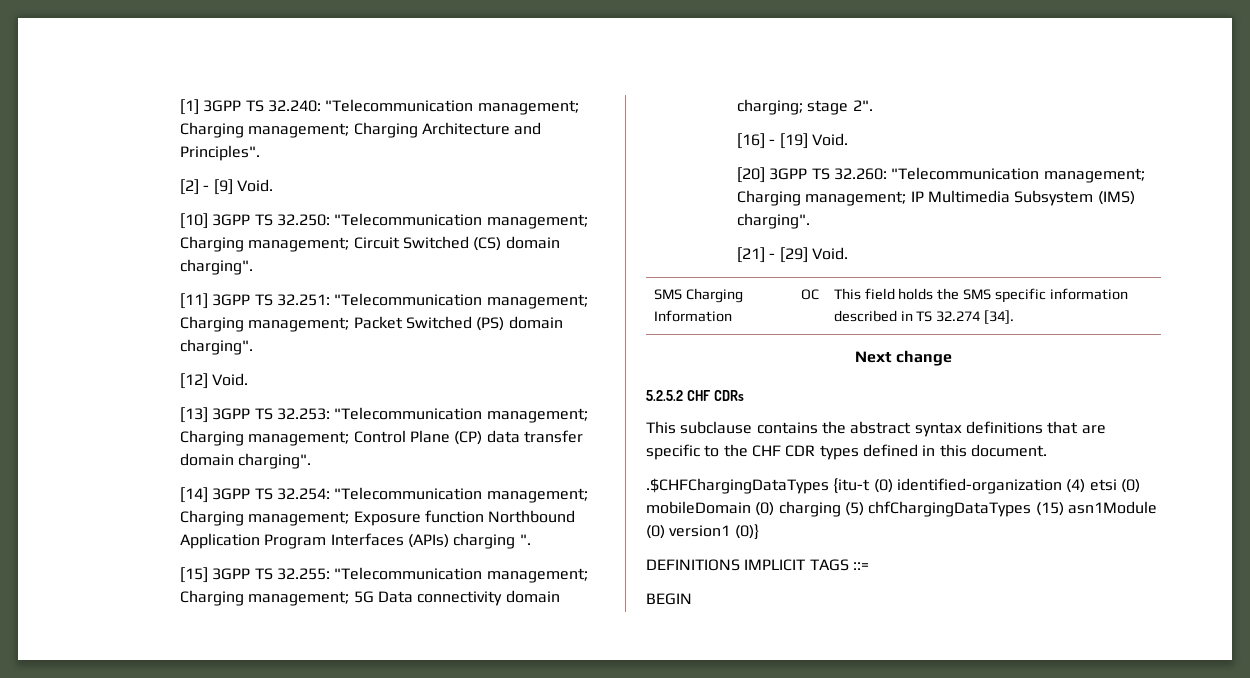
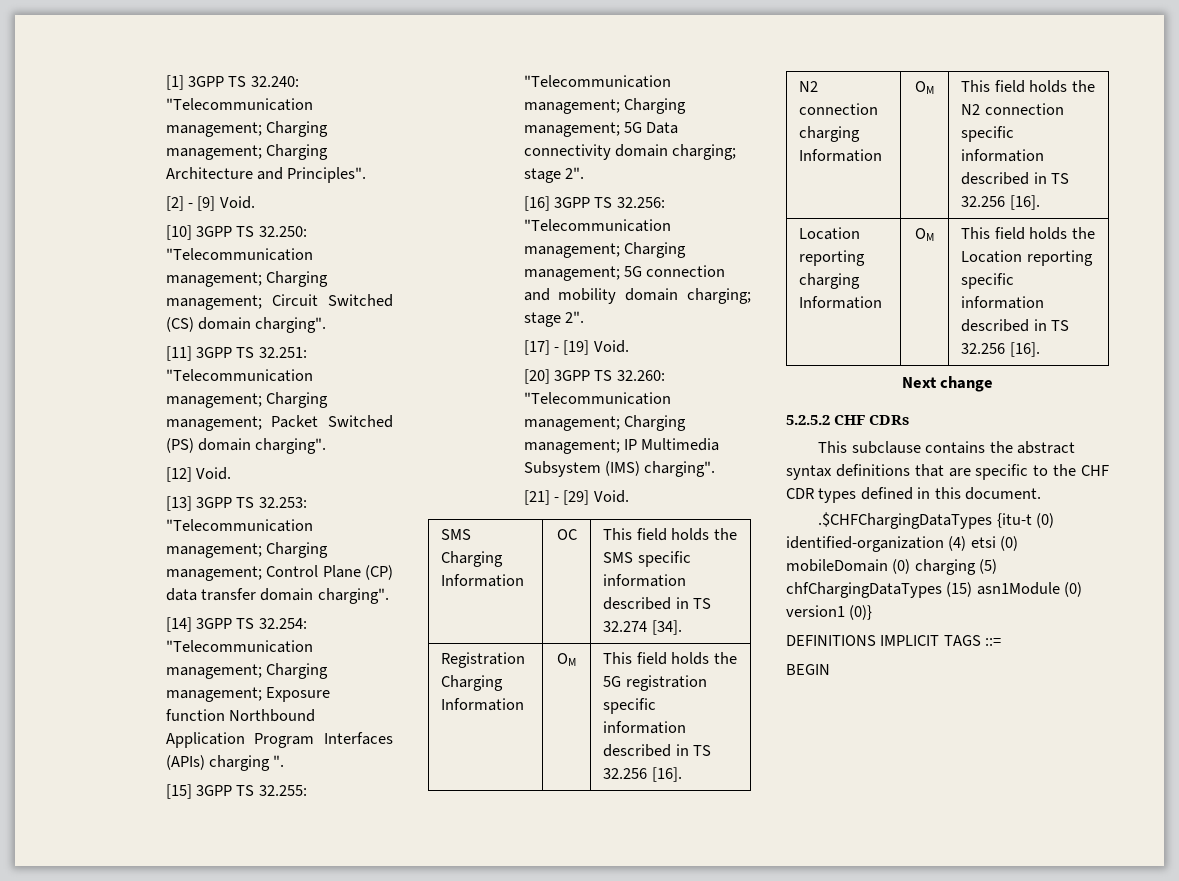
- [16] - [19] Void.
+ [16] 3GPP TS 32.256: "Telecommunication management; Charging management; 5G connection and mobility domain charging; stage 2".
+ [17] - [19] Void.
+ Registration Charging Information | OM | This field holds the 5G registration specific information described in TS 32.256 [16].
+ N2 connection charging Information | OM | This field holds the N2 connection specific information described in TS 32.256 [16].
+ Location reporting charging Information | OM | This field holds the Location reporting specific information described in TS 32.256 [16].

